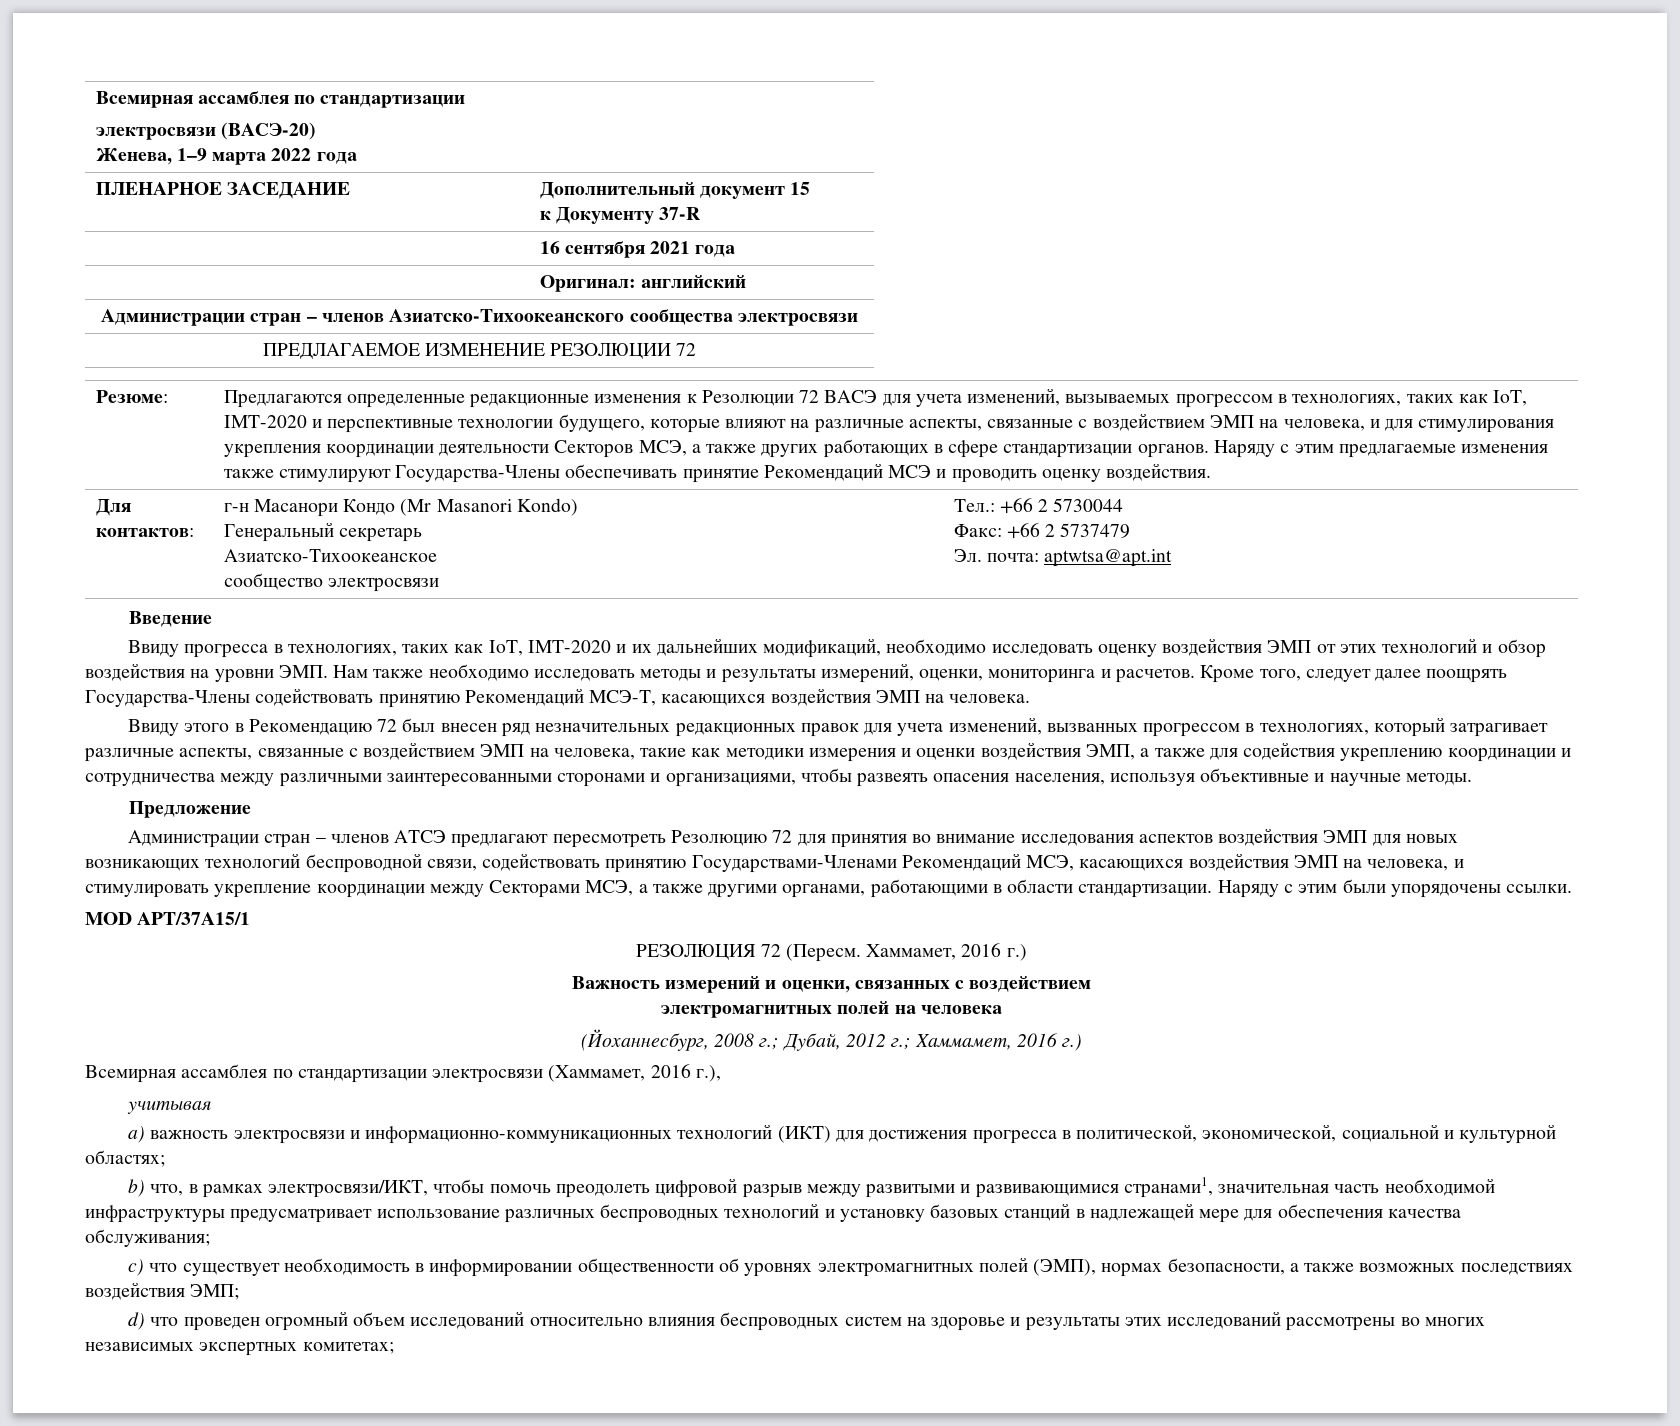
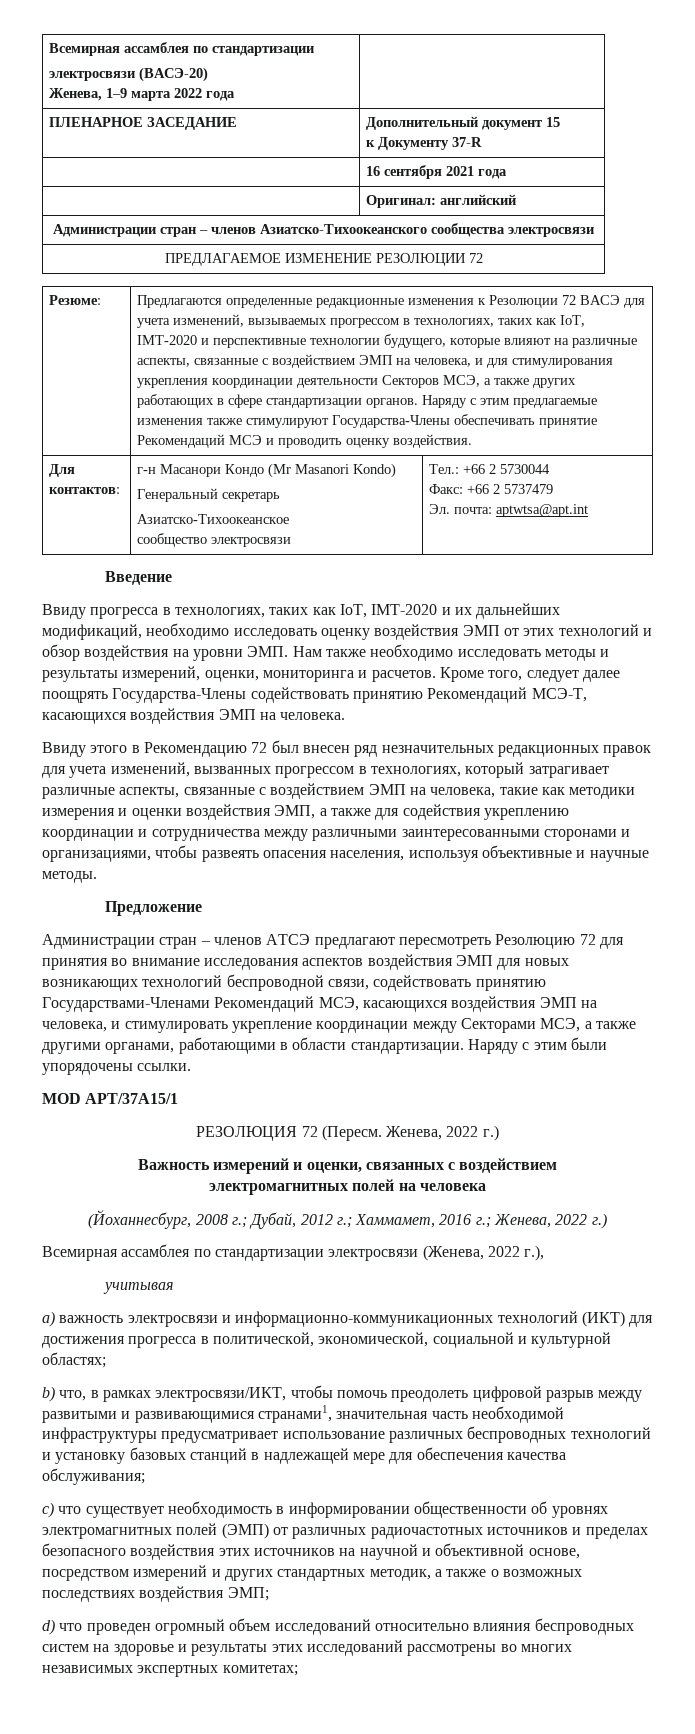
- РЕЗОЛЮЦИЯ 72 (Пересм. Хаммамет, 2016 г.)
+ РЕЗОЛЮЦИЯ 72 (Пересм. Женева, 2022 г.)
- (Йоханнесбург, 2008 г.; Дубай, 2012 г.; Хаммамет, 2016 г.)
+ (Йоханнесбург, 2008 г.; Дубай, 2012 г.; Хаммамет, 2016 г.; Женева, 2022 г.)
- Всемирная ассамблея по стандартизации электросвязи (Хаммамет, 2016 г.),
+ Всемирная ассамблея по стандартизации электросвязи (Женева, 2022 г.),
- c) что существует необходимость в информировании общественности об уровнях электромагнитных полей (ЭМП), нормах безопасности, а также возможных последствиях воздействия ЭМП;
+ c) что существует необходимость в информировании общественности об уровнях электромагнитных полей (ЭМП) от различных радиочастотных источников и пределах безопасного воздействия этих источников на научной и объективной основе, посредством измерений и других стандартных методик, а также о возможных последствиях воздействия ЭМП;

